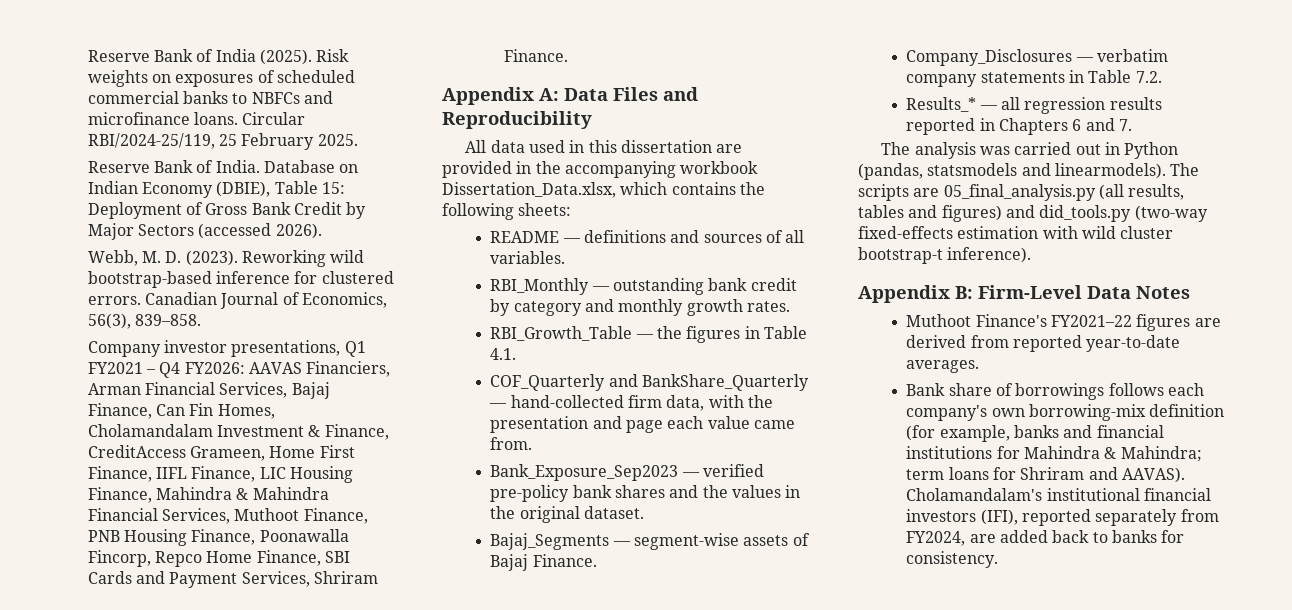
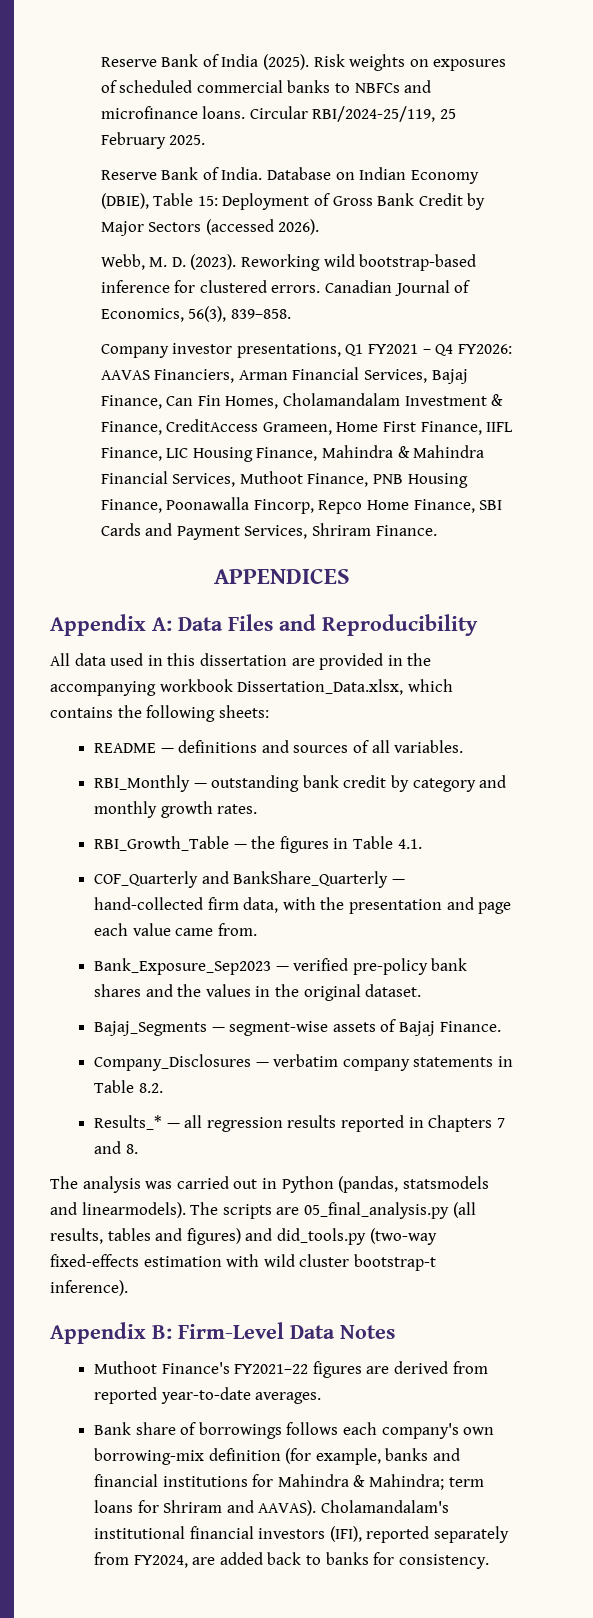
+ APPENDICES
- Company_Disclosures — verbatim company statements in Table 7.2.
+ Company_Disclosures — verbatim company statements in Table 8.2.
- Results_* — all regression results reported in Chapters 6 and 7.
+ Results_* — all regression results reported in Chapters 7 and 8.

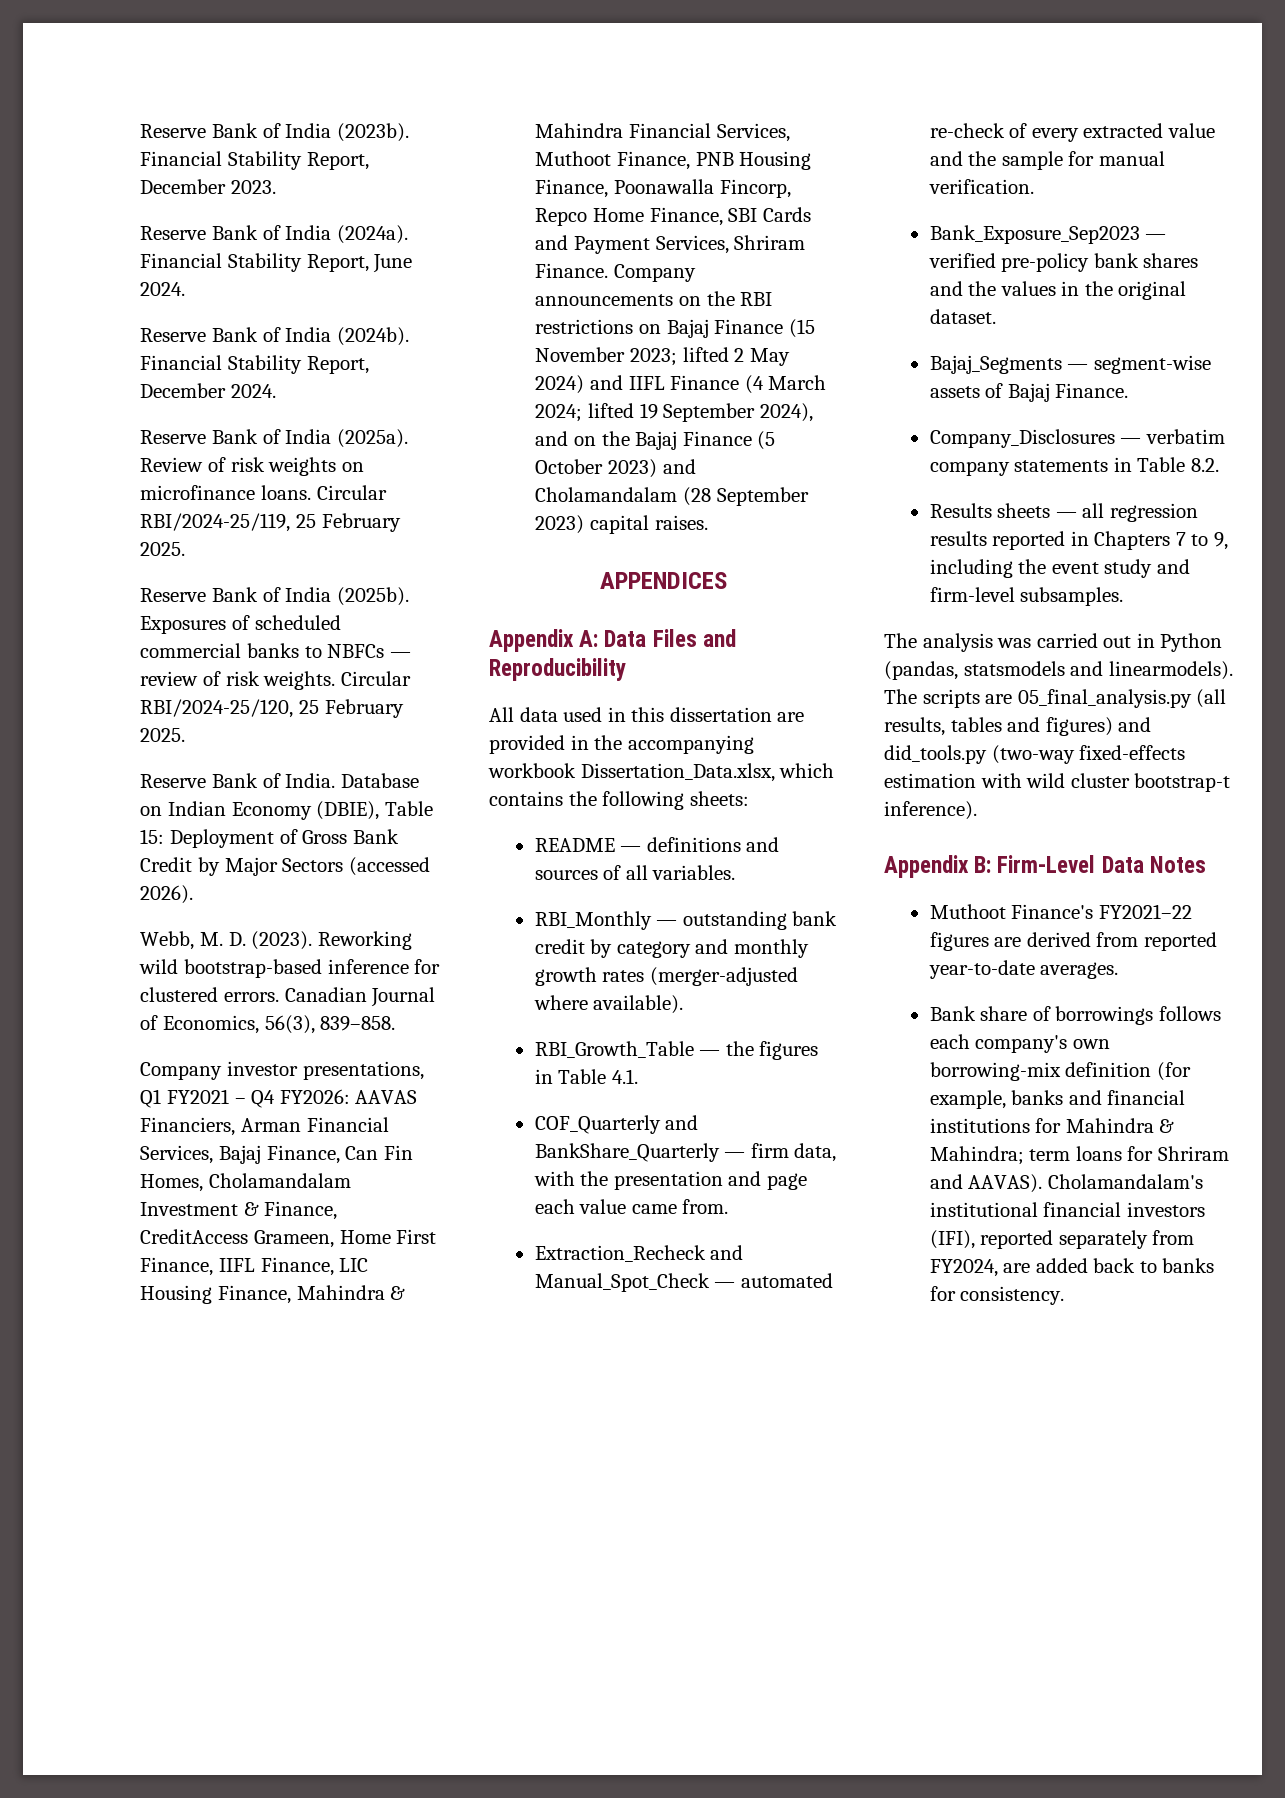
- Reserve Bank of India (2025). Risk weights on exposures of scheduled commercial banks to NBFCs and microfinance loans. Circular RBI/2024-25/119, 25 February 2025.
+ Reserve Bank of India (2023b). Financial Stability Report, December 2023.
+ Reserve Bank of India (2024a). Financial Stability Report, June 2024.
+ Reserve Bank of India (2024b). Financial Stability Report, December 2024.
+ Reserve Bank of India (2025a). Review of risk weights on microfinance loans. Circular RBI/2024-25/119, 25 February 2025.
+ Reserve Bank of India (2025b). Exposures of scheduled commercial banks to NBFCs — review of risk weights. Circular RBI/2024-25/120, 25 February 2025.
+ Company announcements on the RBI restrictions on Bajaj Finance (15 November 2023; lifted 2 May 2024) and IIFL Finance (4 March 2024; lifted 19 September 2024), and on the Bajaj Finance (5 October 2023) and Cholamandalam (28 September 2023) capital raises.
- RBI_Monthly — outstanding bank credit by category and monthly growth rates.
+ RBI_Monthly — outstanding bank credit by category and monthly growth rates (merger-adjusted where available).
- COF_Quarterly and BankShare_Quarterly — hand-collected firm data, with the presentation and page each value came from.
+ COF_Quarterly and BankShare_Quarterly — firm data, with the presentation and page each value came from.
+ Extraction_Recheck and Manual_Spot_Check — automated re-check of every extracted value and the sample for manual verification.
- Results_* — all regression results reported in Chapters 7 and 8.
+ Results sheets — all regression results reported in Chapters 7 to 9, including the event study and firm-level subsamples.

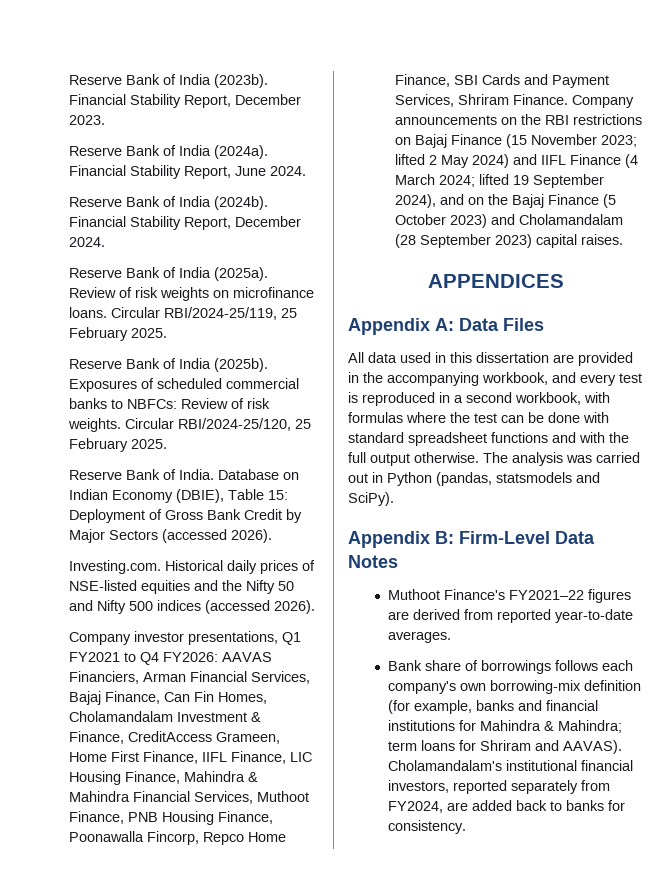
- Exposures of scheduled commercial banks to NBFCs — review of risk weights.
+ Exposures of scheduled commercial banks to NBFCs: Review of risk weights.
- Webb, M. D. (2023). Reworking wild bootstrap-based inference for clustered errors. Canadian Journal of Economics, 56(3), 839–858.
+ Investing.com. Historical daily prices of NSE-listed equities and the Nifty 50 and Nifty 500 indices (accessed 2026).
- Company investor presentations, Q1 FY2021 – Q4 FY2026: AAVAS Financiers, Arman Financial Services, Bajaj Finance, Can Fin Homes, Cholamandalam Investment & Finance, CreditAccess Grameen, Home First Finance, IIFL Finance, LIC Housing Finance, Mahindra & Mahindra Financial Services, Muthoot Finance, PNB Housing Finance, Poonawalla Fincorp, Repco Home Finance, SBI Cards and Payment Services, Shriram Finance.
+ Company investor presentations, Q1 FY2021 to Q4 FY2026: AAVAS Financiers, Arman Financial Services, Bajaj Finance, Can Fin Homes, Cholamandalam Investment & Finance, CreditAccess Grameen, Home First Finance, IIFL Finance, LIC Housing Finance, Mahindra & Mahindra Financial Services, Muthoot Finance, PNB Housing Finance, Poonawalla Fincorp, Repco Home Finance, SBI Cards and Payment Services, Shriram Finance.
- Appendix A: Data Files and Reproducibility
+ Appendix A: Data Files
- All data used in this dissertation are provided in the accompanying workbook Dissertation_Data.xlsx, which contains the following sheets:
- README — definitions and sources of all variables.
- RBI_Monthly — outstanding bank credit by category and monthly growth rates (merger-adjusted where available).
- RBI_Growth_Table — the figures in Table 4.1.
- COF_Quarterly and BankShare_Quarterly — firm data, with the presentation and page each value came from.
- Extraction_Recheck and Manual_Spot_Check — automated re-check of every extracted value and the sample for manual verification.
- Bank_Exposure_Sep2023 — verified pre-policy bank shares and the values in the original dataset.
- Bajaj_Segments — segment-wise assets of Bajaj Finance.
- Company_Disclosures — verbatim company statements in Table 8.2.
- Results sheets — all regression results reported in Chapters 7 to 9, including the event study and firm-level subsamples.
- The analysis was carried out in Python (pandas, statsmodels and linearmodels). The scripts are 05_final_analysis.py (all results, tables and figures) and did_tools.py (two-way fixed-effects estimation with wild cluster bootstrap-t inference).
+ All data used in this dissertation are provided in the accompanying workbook, and every test is reproduced in a second workbook, with formulas where the test can be done with standard spreadsheet functions and with the full output otherwise. The analysis was carried out in Python (pandas, statsmodels and SciPy).
- Cholamandalam's institutional financial investors (IFI), reported separately from FY2024, are added back to banks for consistency.
+ Cholamandalam's institutional financial investors, reported separately from FY2024, are added back to banks for consistency.

